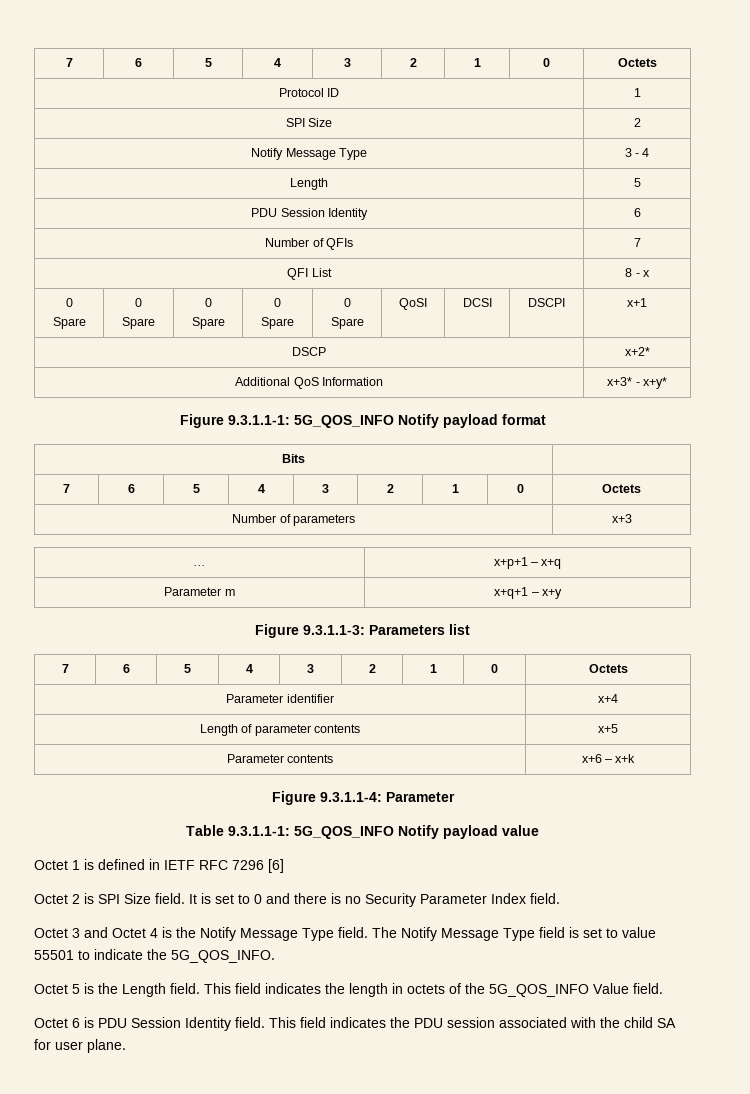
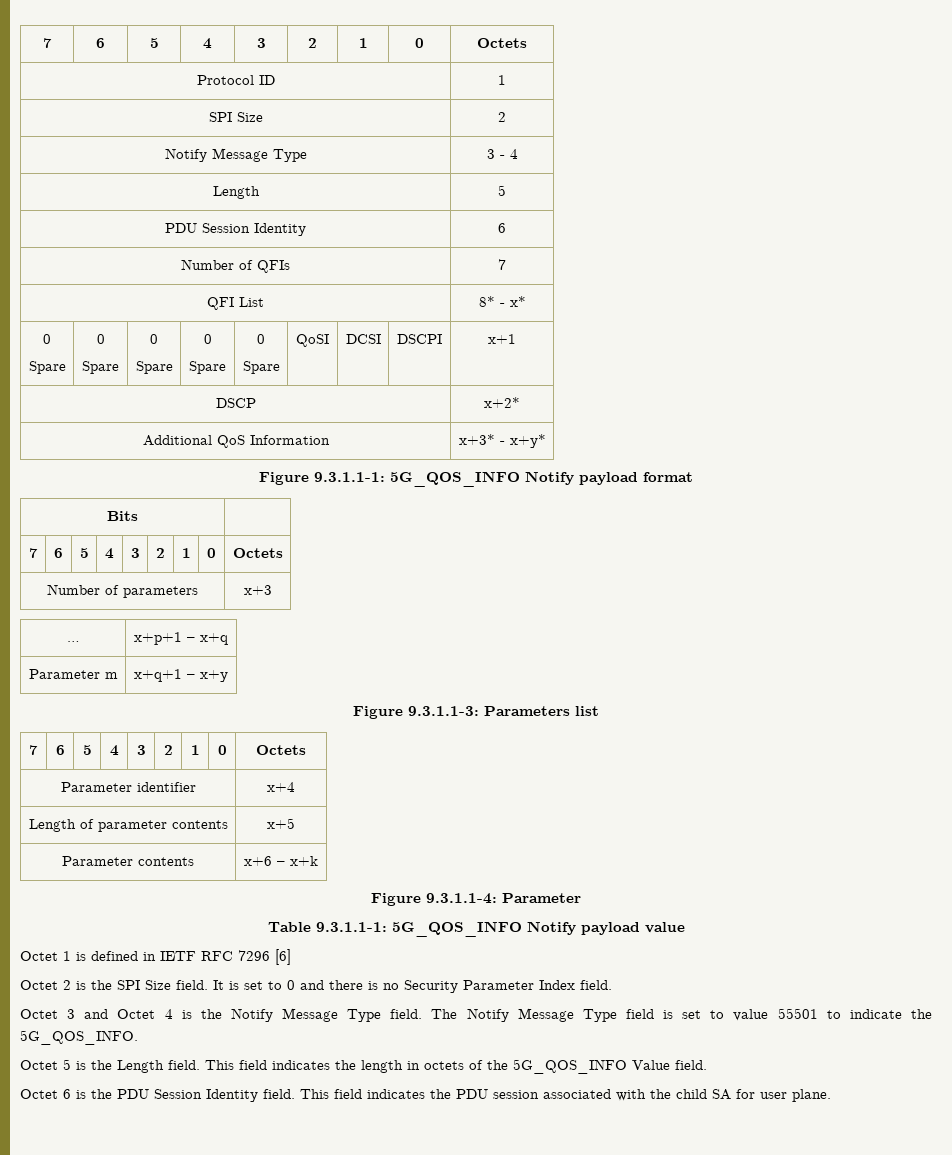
- QFI List | 8 - x
+ QFI List | 8* - x*
- Octet 2 is SPI Size field.
+ Octet 2 is the SPI Size field.
- Octet 6 is PDU Session Identity field.
+ Octet 6 is the PDU Session Identity field.

